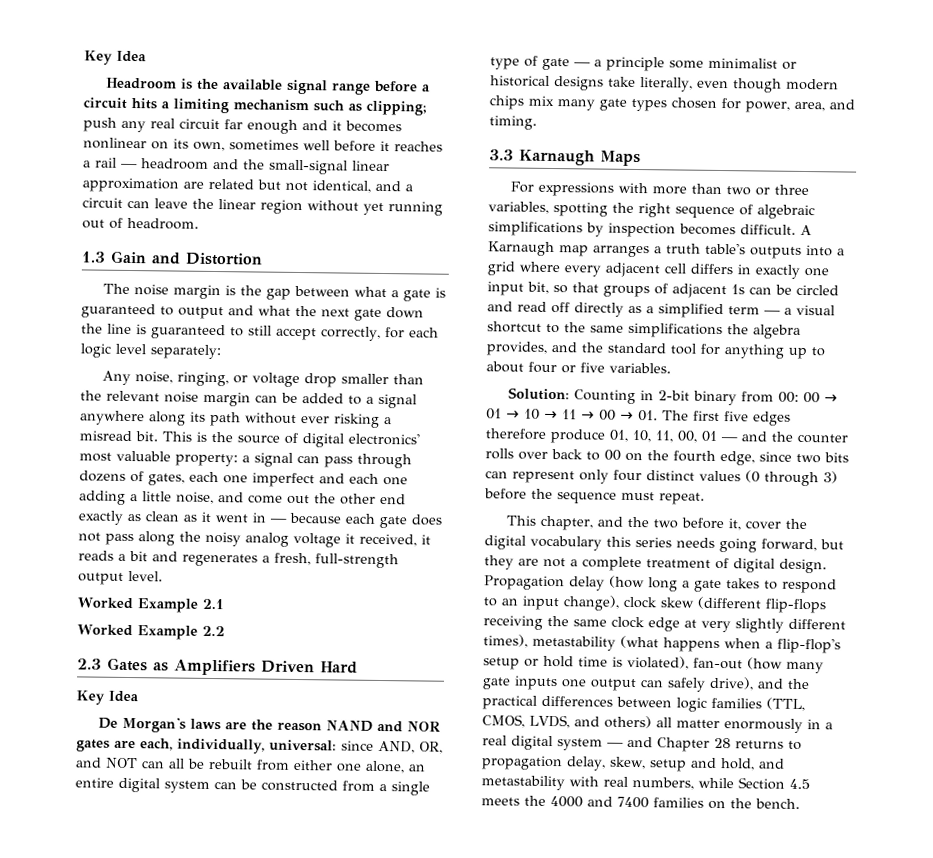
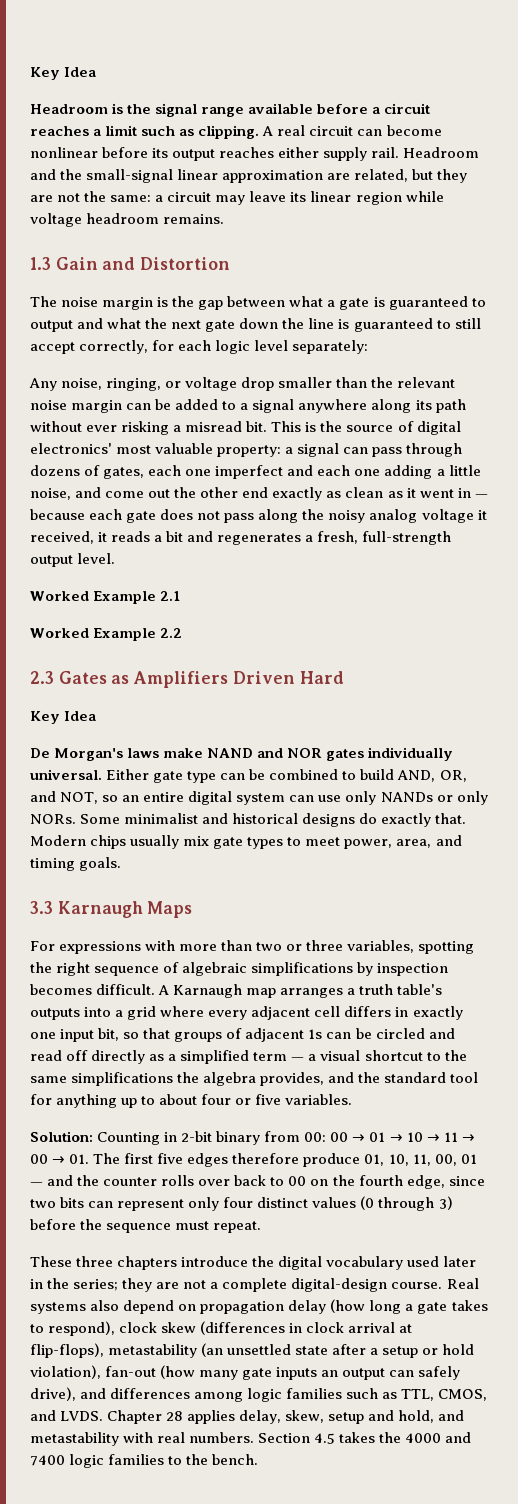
- Headroom is the available signal range before a circuit hits a limiting mechanism such as clipping; push any real circuit far enough and it becomes nonlinear on its own, sometimes well before it reaches a rail — headroom and the small-signal linear approximation are related but not identical, and a circuit can leave the linear region without yet running out of headroom.
+ Headroom is the signal range available before a circuit reaches a limit such as clipping. A real circuit can become nonlinear before its output reaches either supply rail. Headroom and the small-signal linear approximation are related, but they are not the same: a circuit may leave its linear region while voltage headroom remains.
- De Morgan's laws are the reason NAND and NOR gates are each, individually, universal: since AND, OR, and NOT can all be rebuilt from either one alone, an entire digital system can be constructed from a single type of gate — a principle some minimalist or historical designs take literally, even though modern chips mix many gate types chosen for power, area, and timing.
+ De Morgan's laws make NAND and NOR gates individually universal. Either gate type can be combined to build AND, OR, and NOT, so an entire digital system can use only NANDs or only NORs. Some minimalist and historical designs do exactly that. Modern chips usually mix gate types to meet power, area, and timing goals.
- This chapter, and the two before it, cover the digital vocabulary this series needs going forward, but they are not a complete treatment of digital design. Propagation delay (how long a gate takes to respond to an input change), clock skew (different flip-flops receiving the same clock edge at very slightly different times), metastability (what happens when a flip-flop's setup or hold time is violated), fan-out (how many gate inputs one output can safely drive), and the practical differences between logic families (TTL, CMOS, LVDS, and others) all matter enormously in a real digital system — and Chapter 28 returns to propagation delay, skew, setup and hold, and metastability with real numbers, while Section 4.5 meets the 4000 and 7400 families on the bench.
+ These three chapters introduce the digital vocabulary used later in the series; they are not a complete digital-design course. Real systems also depend on propagation delay (how long a gate takes to respond), clock skew (differences in clock arrival at flip-flops), metastability (an unsettled state after a setup or hold violation), fan-out (how many gate inputs an output can safely drive), and differences among logic families such as TTL, CMOS, and LVDS. Chapter 28 applies delay, skew, setup and hold, and metastability with real numbers. Section 4.5 takes the 4000 and 7400 logic families to the bench.

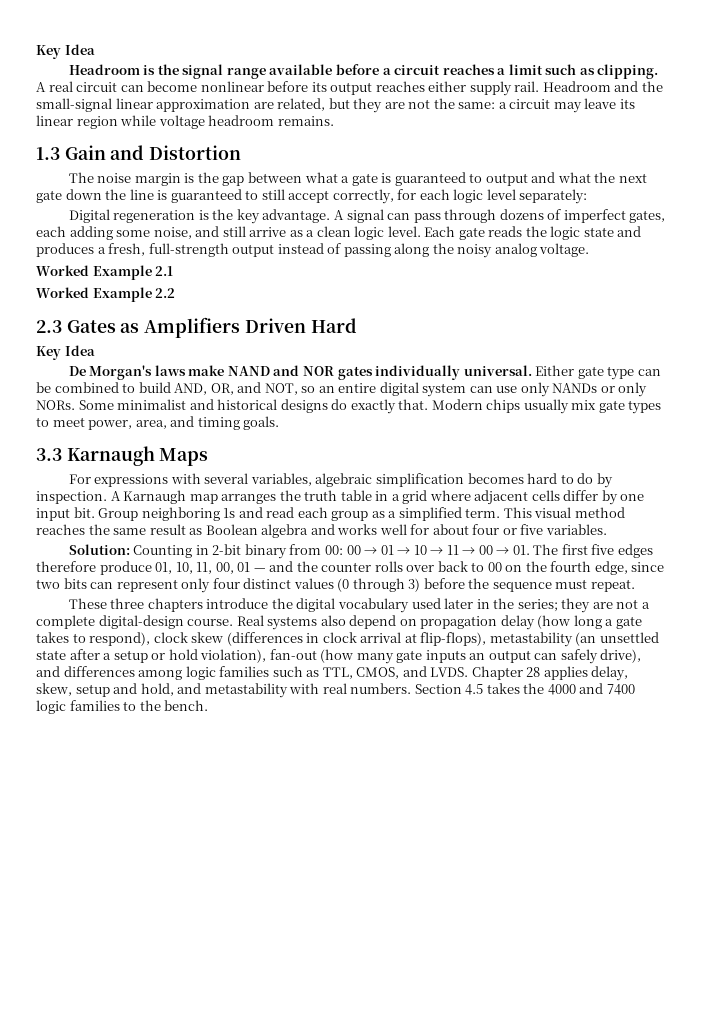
- Any noise, ringing, or voltage drop smaller than the relevant noise margin can be added to a signal anywhere along its path without ever risking a misread bit. This is the source of digital electronics' most valuable property: a signal can pass through dozens of gates, each one imperfect and each one adding a little noise, and come out the other end exactly as clean as it went in — because each gate does not pass along the noisy analog voltage it received, it reads a bit and regenerates a fresh, full-strength output level.
+ Digital regeneration is the key advantage. A signal can pass through dozens of imperfect gates, each adding some noise, and still arrive as a clean logic level. Each gate reads the logic state and produces a fresh, full-strength output instead of passing along the noisy analog voltage.
- For expressions with more than two or three variables, spotting the right sequence of algebraic simplifications by inspection becomes difficult. A Karnaugh map arranges a truth table's outputs into a grid where every adjacent cell differs in exactly one input bit, so that groups of adjacent 1s can be circled and read off directly as a simplified term — a visual shortcut to the same simplifications the algebra provides, and the standard tool for anything up to about four or five variables.
+ For expressions with several variables, algebraic simplification becomes hard to do by inspection. A Karnaugh map arranges the truth table in a grid where adjacent cells differ by one input bit. Group neighboring 1s and read each group as a simplified term. This visual method reaches the same result as Boolean algebra and works well for about four or five variables.

